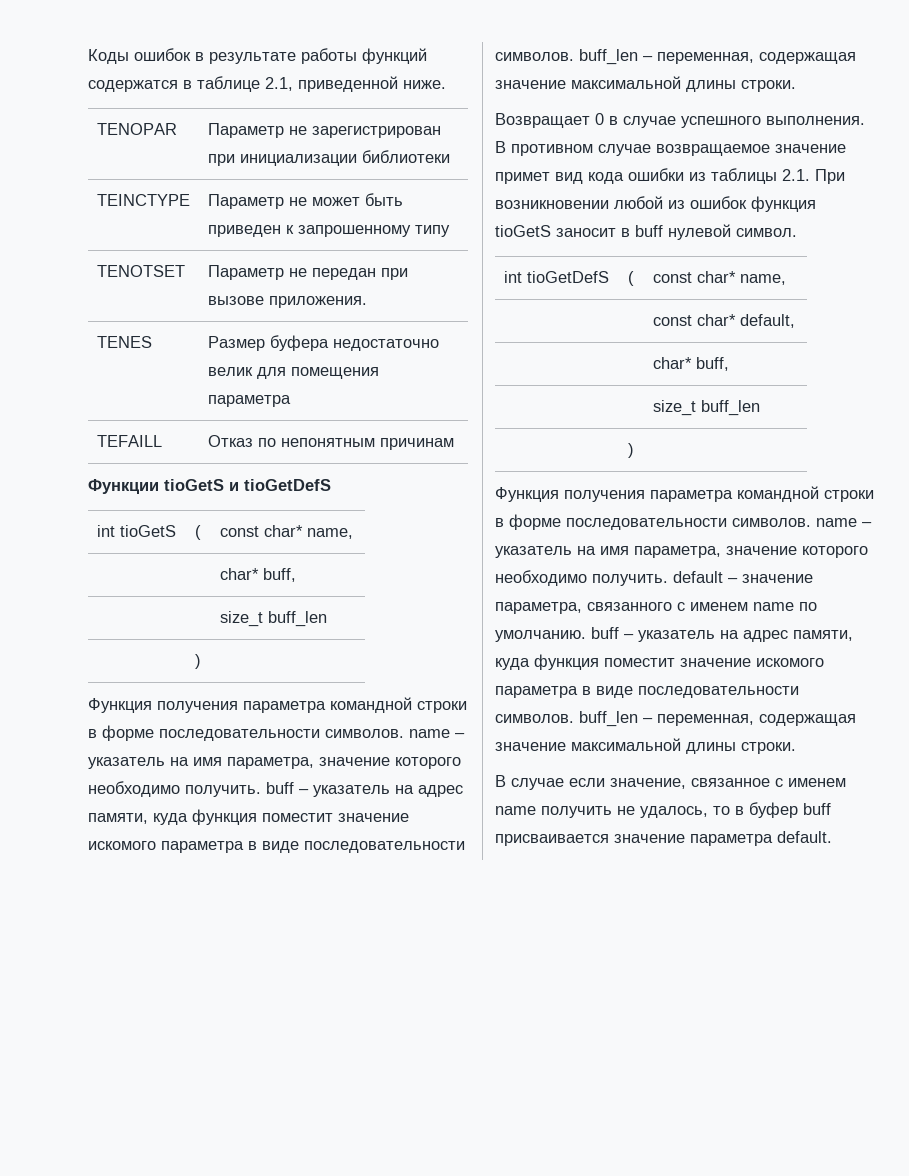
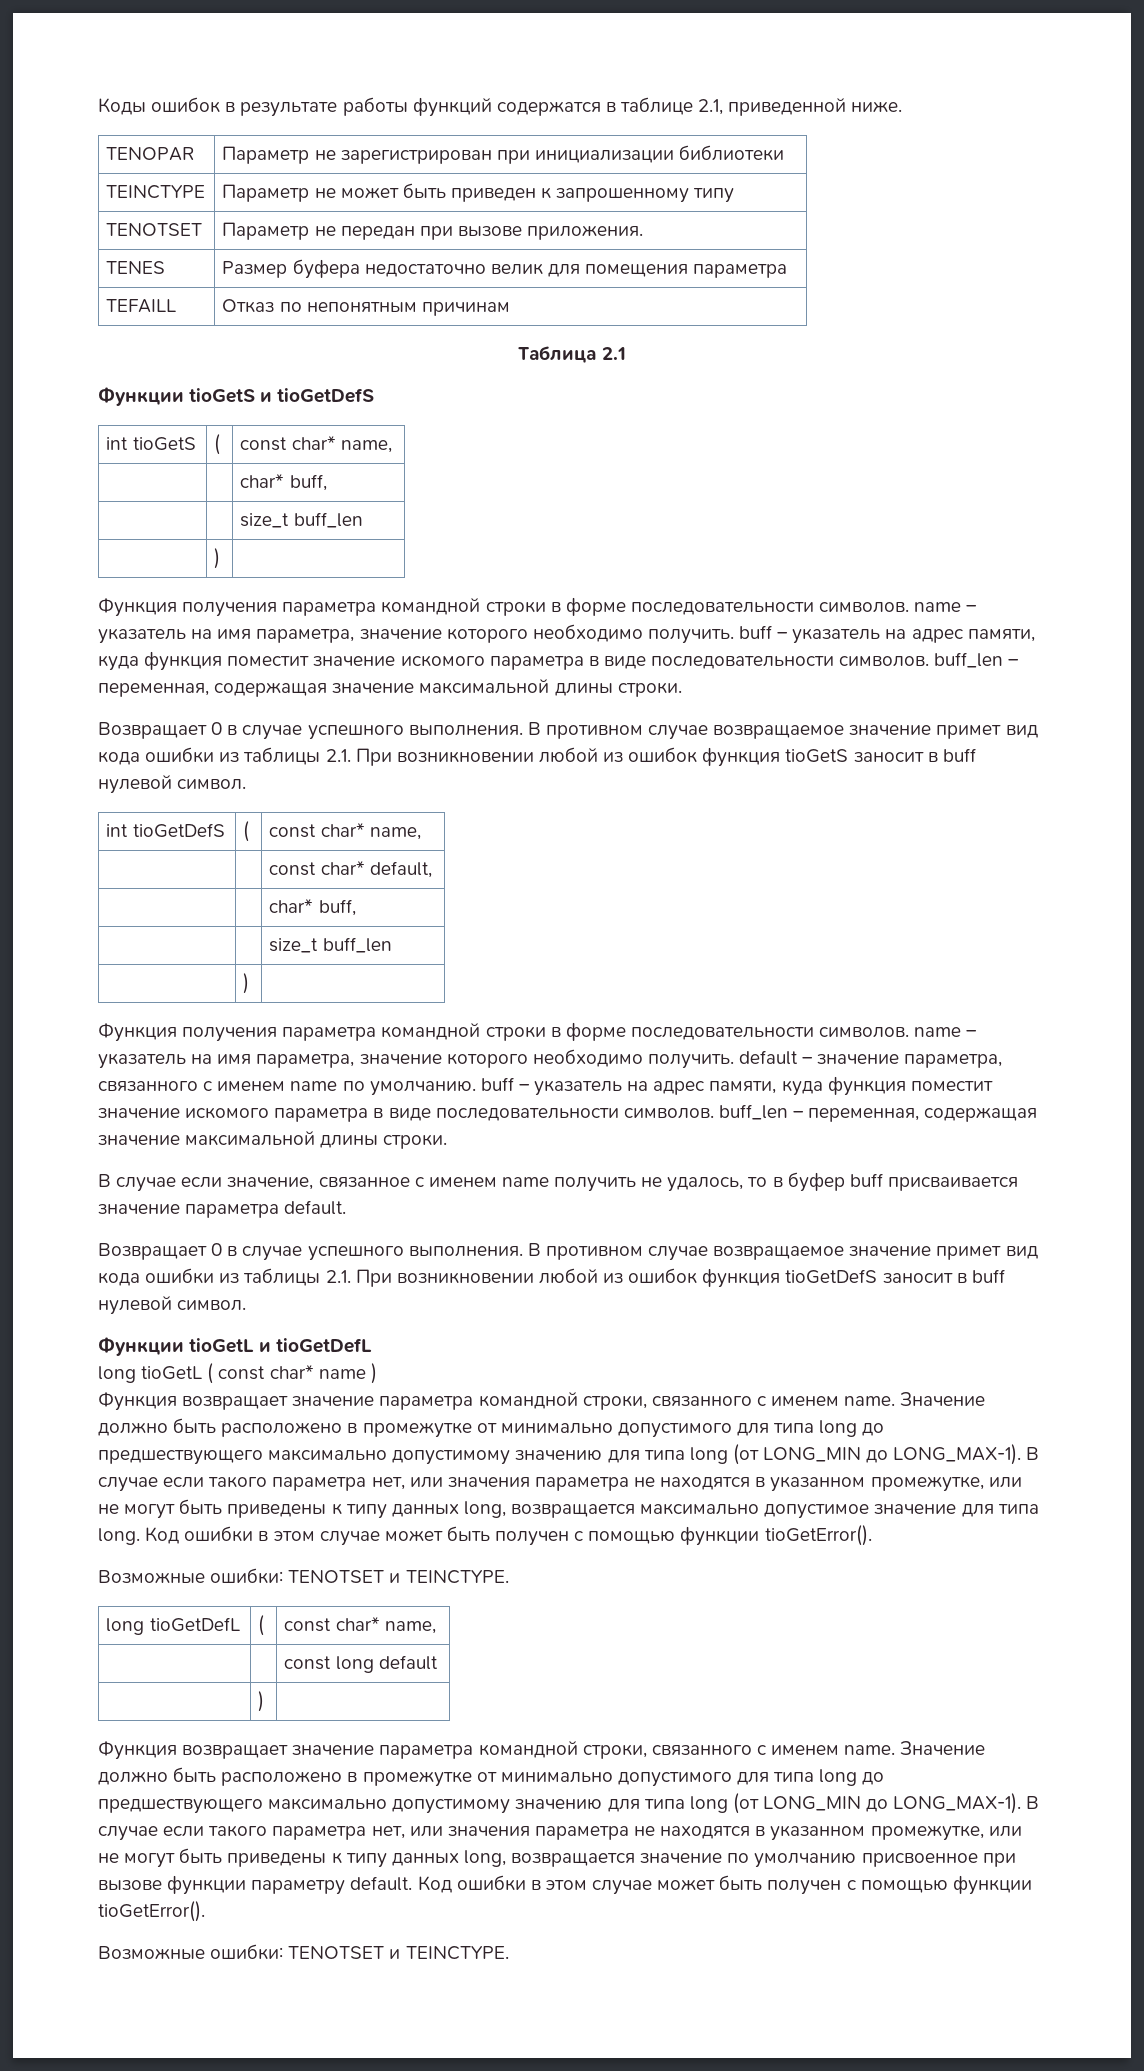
+ Таблица 2.1
+ Возвращает 0 в случае успешного выполнения. В противном случае возвращаемое значение примет вид кода ошибки из таблицы 2.1. При возникновении любой из ошибок функция tioGetDefS заносит в buff нулевой символ.
+ Функции tioGetL и tioGetDefL
+ long tioGetL ( const char* name )
+ Функция возвращает значение параметра командной строки, связанного с именем name. Значение должно быть расположено в промежутке от минимально допустимого для типа long до предшествующего максимально допустимому значению для типа long (от LONG_MIN до LONG_MAX-1). В случае если такого параметра нет, или значения параметра не находятся в указанном промежутке, или не могут быть приведены к типу данных long, возвращается максимально допустимое значение для типа long. Код ошибки в этом случае может быть получен с помощью функции tioGetError().
+ Возможные ошибки: TENOTSET и TEINCTYPE.
+ long tioGetDefL | ( | const char* name,
+ | | const long default
+ | ) |
+ Функция возвращает значение параметра командной строки, связанного с именем name. Значение должно быть расположено в промежутке от минимально допустимого для типа long до предшествующего максимально допустимому значению для типа long (от LONG_MIN до LONG_MAX-1). В случае если такого параметра нет, или значения параметра не находятся в указанном промежутке, или не могут быть приведены к типу данных long, возвращается значение по умолчанию присвоенное при вызове функции параметру default. Код ошибки в этом случае может быть получен с помощью функции tioGetError().
+ Возможные ошибки: TENOTSET и TEINCTYPE.

